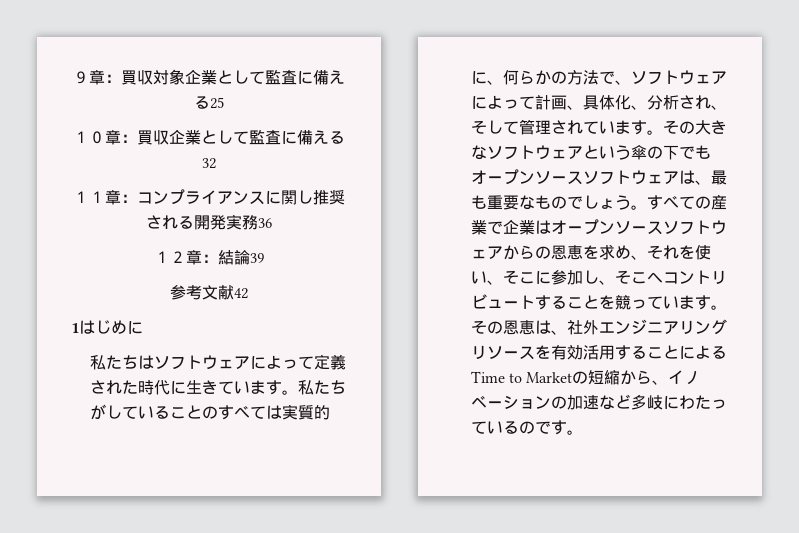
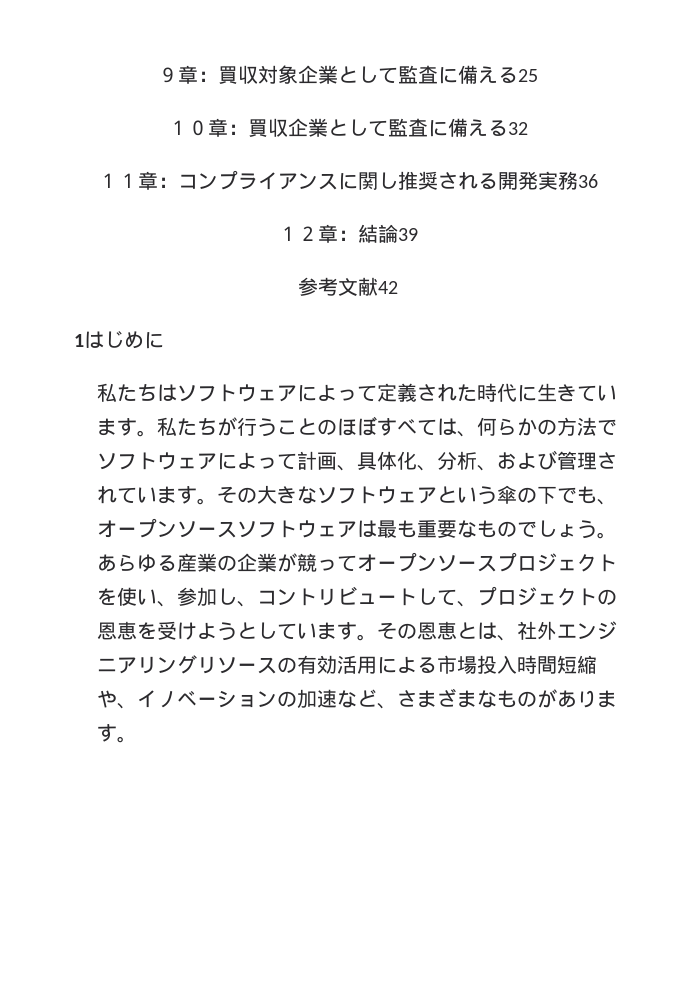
- 私たちがしていることのすべては実質的に、何らかの方法で、ソフトウェアによって計画、具体化、分析され、そして管理されています。
+ 私たちが行うことのほぼすべては、何らかの方法でソフトウェアによって計画、具体化、分析、および管理されています。
- その大きなソフトウェアという傘の下でもオープンソースソフトウェアは、最も重要なものでしょう。
+ その大きなソフトウェアという傘の下でも、オープンソースソフトウェアは最も重要なものでしょう。
- すべての産業で企業はオープンソースソフトウェアからの恩恵を求め、それを使い、そこに参加し、そこへコントリビュートすることを競っています。
+ あらゆる産業の企業が競ってオープンソースプロジェクトを使い、参加し、コントリビュートして、プロジェクトの恩恵を受けようとしています。
- その恩恵は、社外エンジニアリングリソースを有効活用することによるTime to Marketの短縮から、イノベーションの加速など多岐にわたっているのです。
+ その恩恵とは、社外エンジニアリングリソースの有効活用による市場投入時間短縮や、イノベーションの加速など、さまざまなものがあります。

